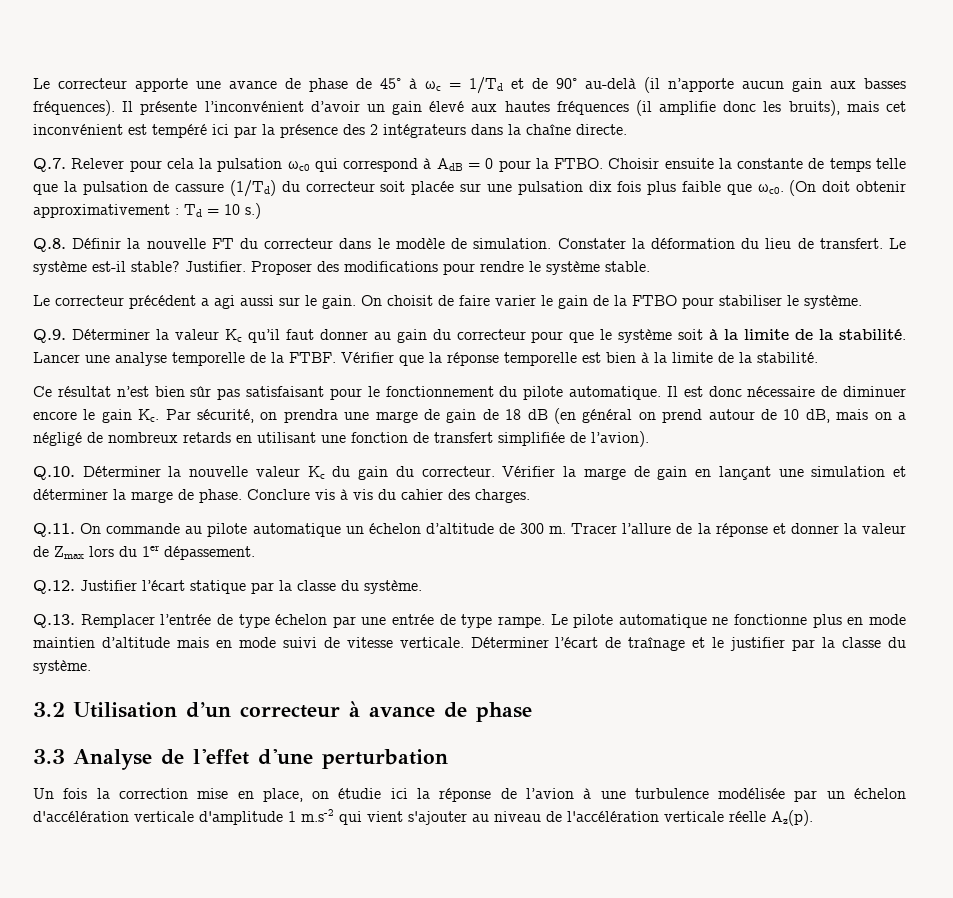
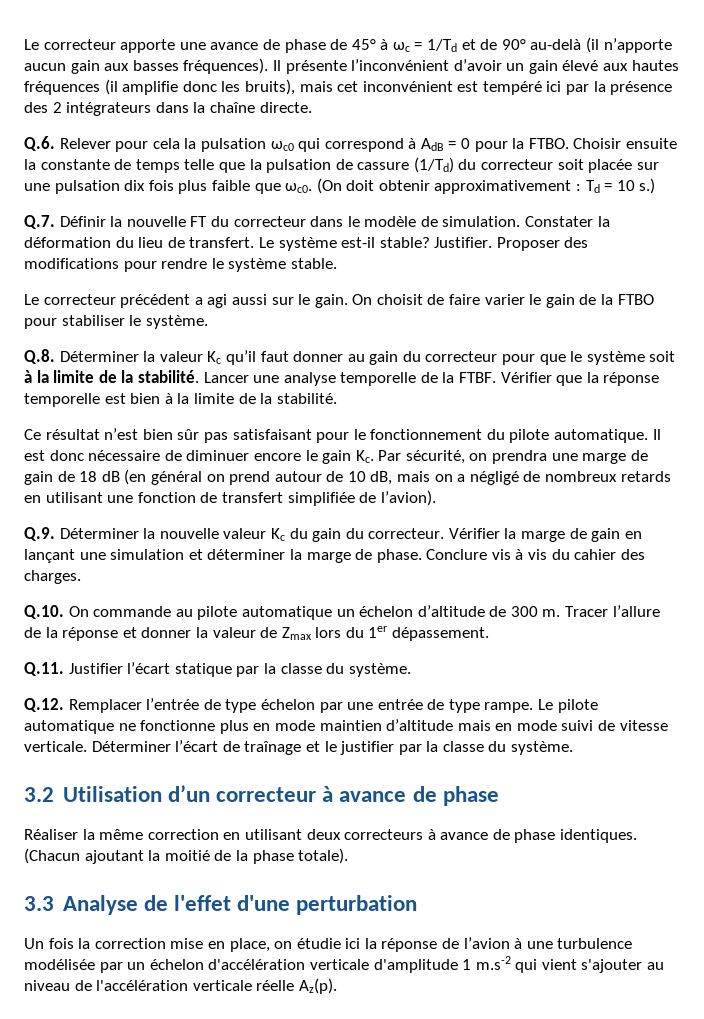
- Q.7. Relever pour cela la pulsation ωc0 qui correspond à AdB = 0 pour la FTBO.
+ Q.6. Relever pour cela la pulsation ωc0 qui correspond à AdB = 0 pour la FTBO.
- Q.8. Définir la nouvelle FT du correcteur dans le modèle de simulation.
+ Q.7. Définir la nouvelle FT du correcteur dans le modèle de simulation.
- Q.9. Déterminer la valeur Kc qu’il faut donner au gain du correcteur pour que le système soit à la limite de la stabilité.
+ Q.8. Déterminer la valeur Kc qu’il faut donner au gain du correcteur pour que le système soit à la limite de la stabilité.
- Q.10. Déterminer la nouvelle valeur Kc du gain du correcteur.
+ Q.9. Déterminer la nouvelle valeur Kc du gain du correcteur.
- Q.11. On commande au pilote automatique un échelon d’altitude de 300 m.
+ Q.10. On commande au pilote automatique un échelon d’altitude de 300 m.
- Q.12. Justifier l’écart statique par la classe du système.
+ Q.11. Justifier l’écart statique par la classe du système.
- Q.13. Remplacer l’entrée de type échelon par une entrée de type rampe.
+ Q.12. Remplacer l’entrée de type échelon par une entrée de type rampe.
+ Réaliser la même correction en utilisant deux correcteurs à avance de phase identiques. (Chacun ajoutant la moitié de la phase totale).

